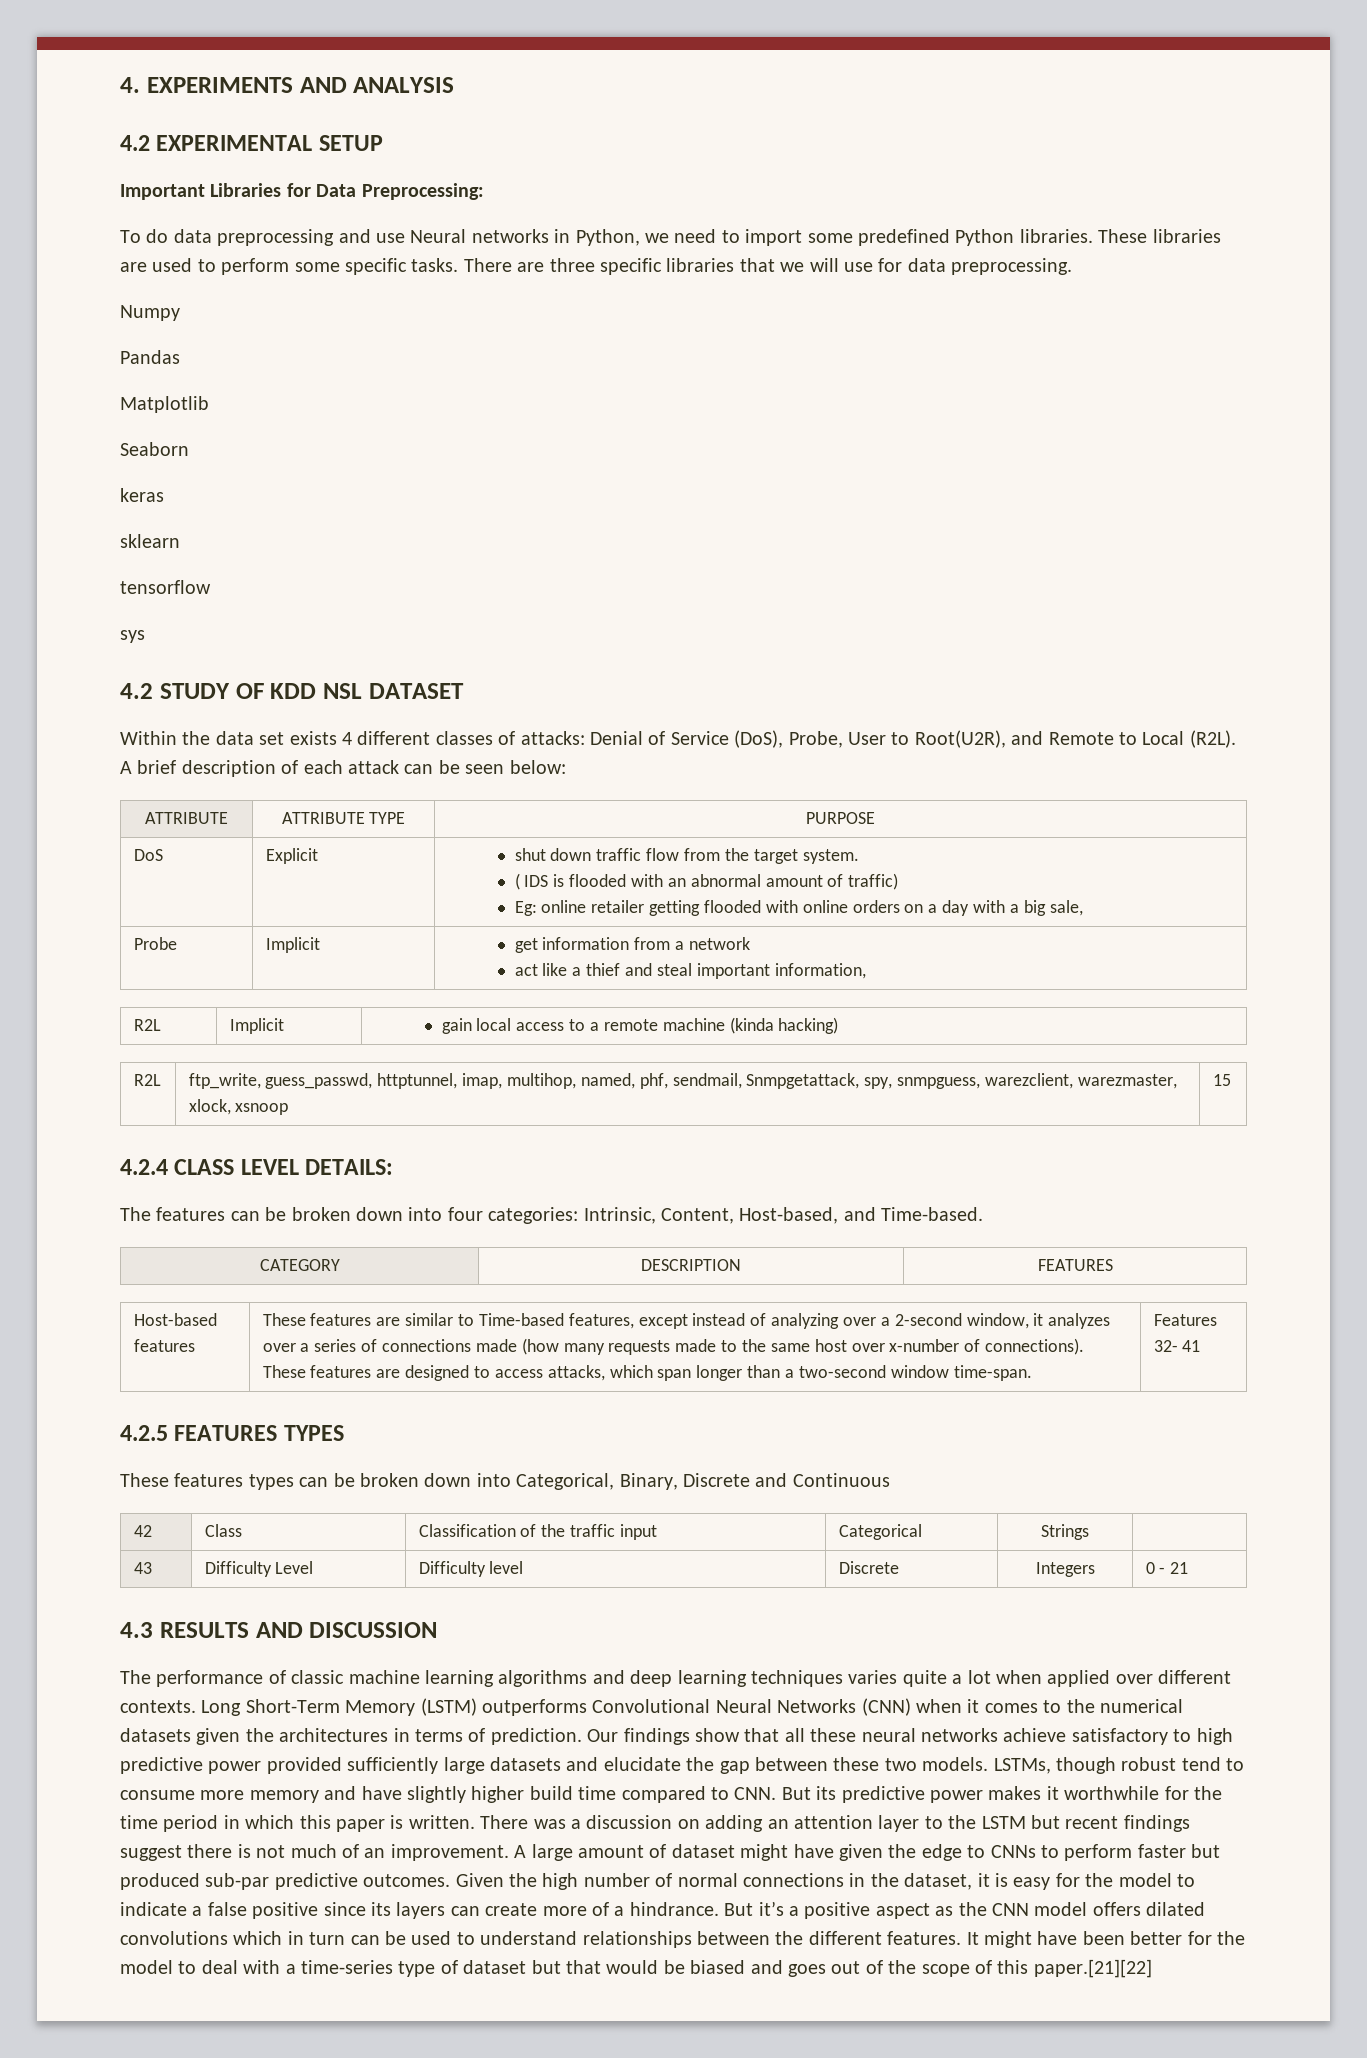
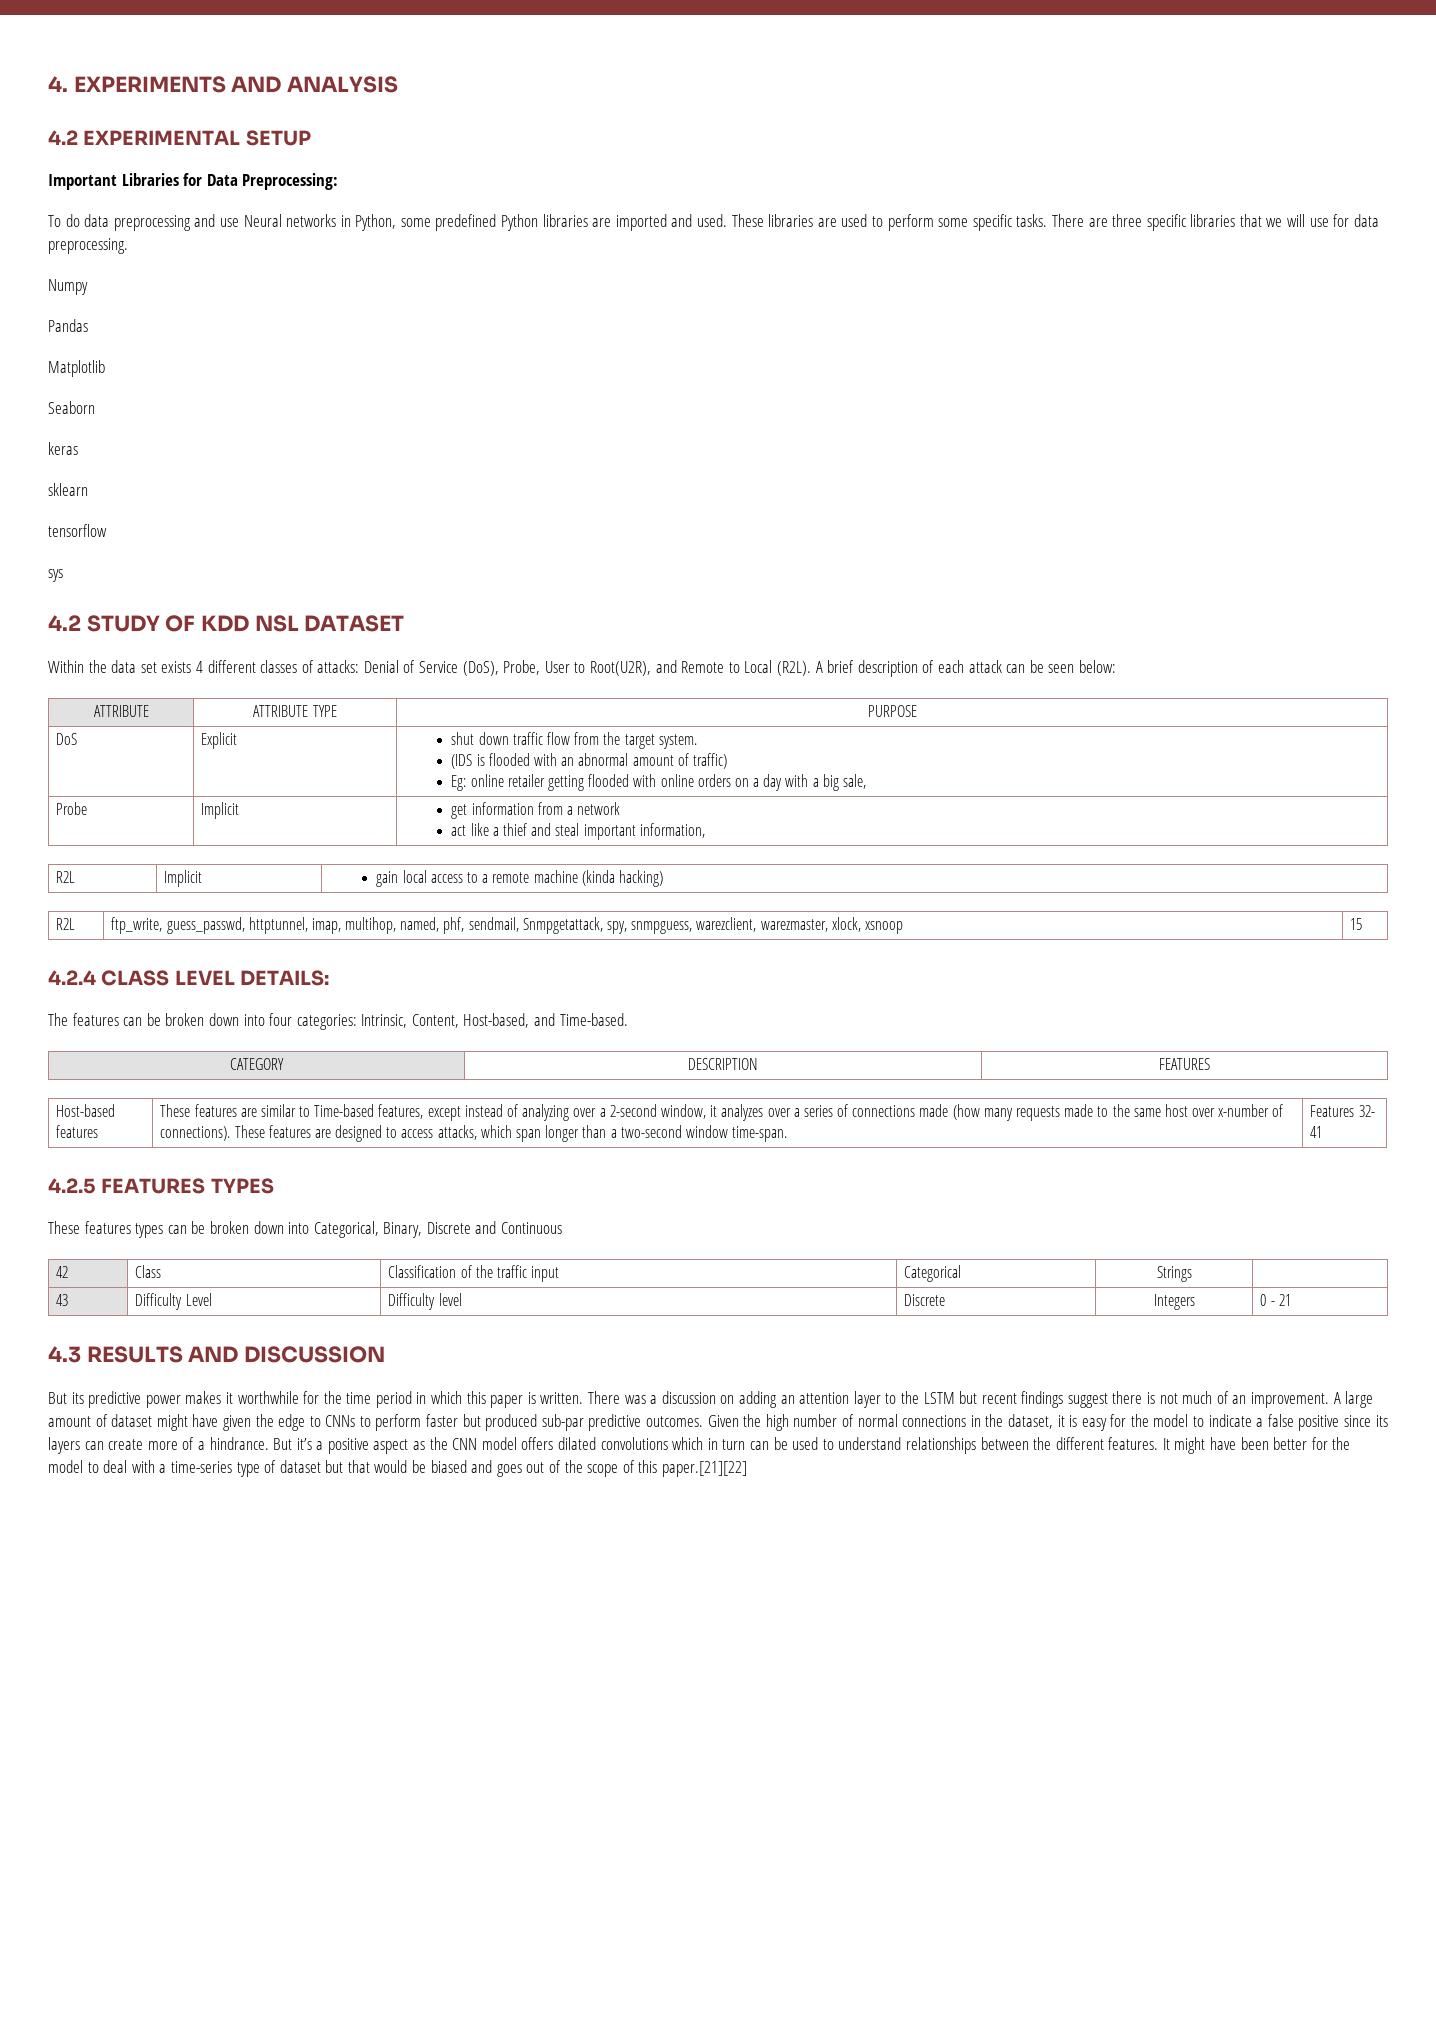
- To do data preprocessing and use Neural networks in Python, we need to import some predefined Python libraries.
+ To do data preprocessing and use Neural networks in Python, some predefined Python libraries are imported and used.
  DoS | Explicit | shut down traffic flow from the target system.
- ( IDS is flooded with an abnormal amount of traffic)
+ (IDS is flooded with an abnormal amount of traffic)
- The performance of classic machine learning algorithms and deep learning techniques varies quite a lot when applied over different contexts. Long Short-Term Memory (LSTM) outperforms Convolutional Neural Networks (CNN) when it comes to the numerical datasets given the architectures in terms of prediction. Our findings show that all these neural networks achieve satisfactory to high predictive power provided sufficiently large datasets and elucidate the gap between these two models. LSTMs, though robust tend to consume more memory and have slightly higher build time compared to CNN. But its predictive power makes it worthwhile for the time period in which this paper is written.
+ But its predictive power makes it worthwhile for the time period in which this paper is written.

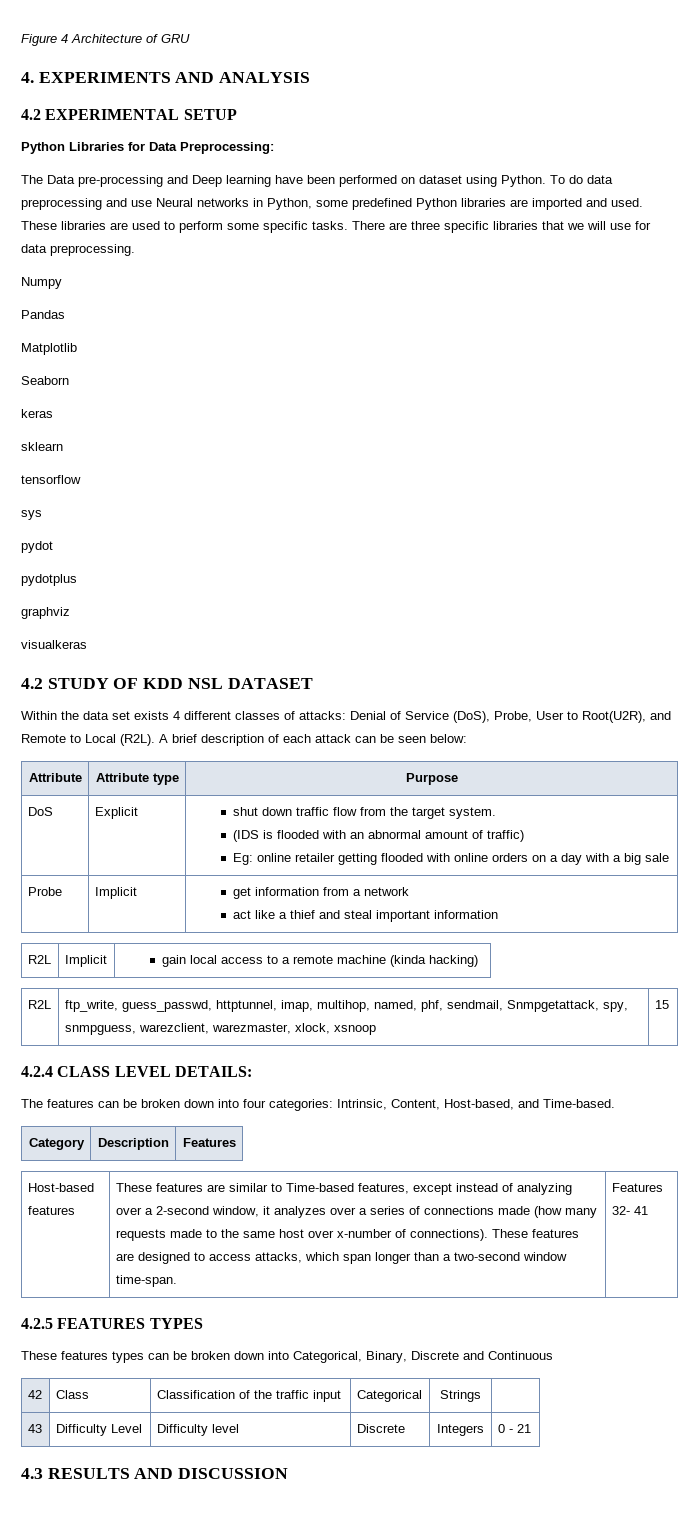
+ Figure 4 Architecture of GRU
- Important Libraries for Data Preprocessing:
+ Python Libraries for Data Preprocessing:
+ The Data pre-processing and Deep learning have been performed on dataset using Python.
+ pydot
+ pydotplus
+ graphviz
+ visualkeras
- ATTRIBUTE | ATTRIBUTE TYPE | PURPOSE
+ Attribute | Attribute type | Purpose
  DoS | Explicit | shut down traffic flow from the target system.
  (IDS is flooded with an abnormal amount of traffic)
- Eg: online retailer getting flooded with online orders on a day with a big sale,
+ Eg: online retailer getting flooded with online orders on a day with a big sale
  Probe | Implicit | get information from a network
- act like a thief and steal important information,
+ act like a thief and steal important information
- CATEGORY | DESCRIPTION | FEATURES
+ Category | Description | Features
- But its predictive power makes it worthwhile for the time period in which this paper is written. There was a discussion on adding an attention layer to the LSTM but recent findings suggest there is not much of an improvement. A large amount of dataset might have given the edge to CNNs to perform faster but produced sub-par predictive outcomes. Given the high number of normal connections in the dataset, it is easy for the model to indicate a false positive since its layers can create more of a hindrance. But it’s a positive aspect as the CNN model offers dilated convolutions which in turn can be used to understand relationships between the different features. It might have been better for the model to deal with a time-series type of dataset but that would be biased and goes out of the scope of this paper.[21][22]

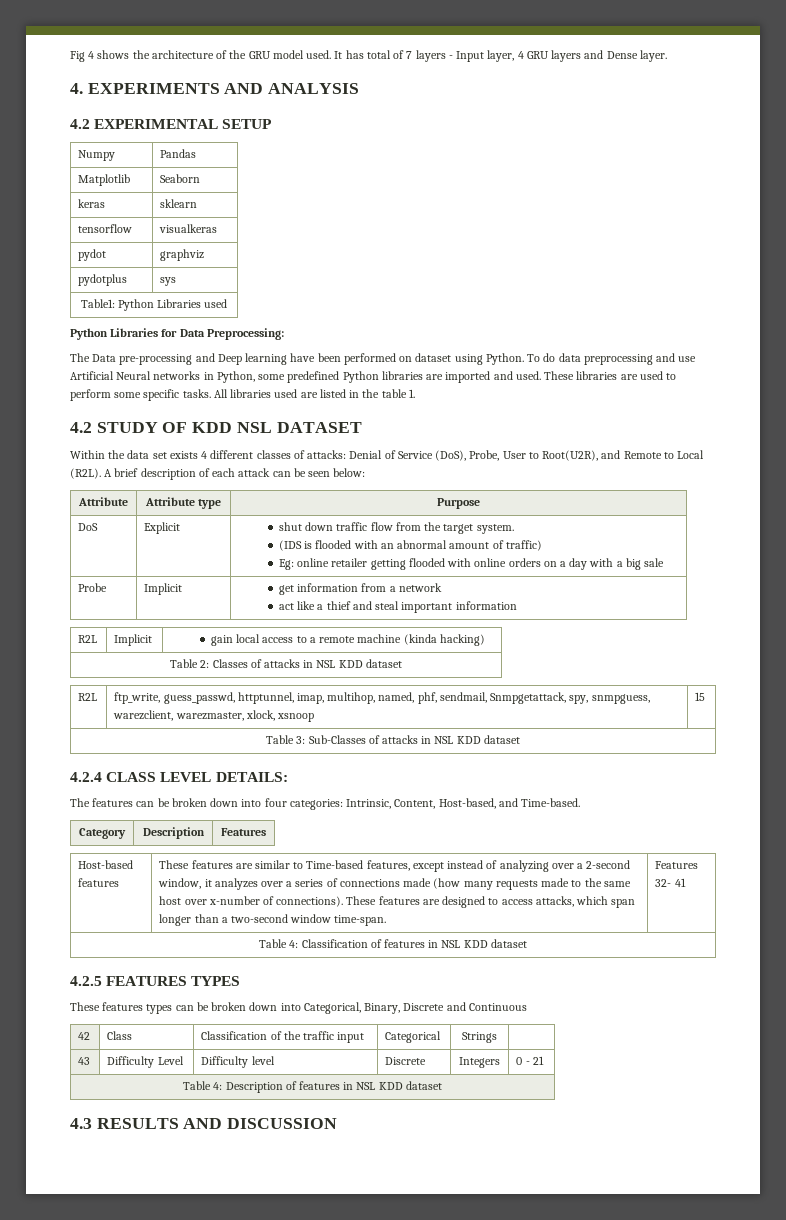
- Figure 4 Architecture of GRU
+ Fig 4 shows the architecture of the GRU model used. It has total of 7 layers - Input layer, 4 GRU layers and Dense layer.
+ Numpy | Pandas
+ Matplotlib | Seaborn
+ keras | sklearn
+ tensorflow | visualkeras
+ pydot | graphviz
+ pydotplus | sys
+ Table1: Python Libraries used
- To do data preprocessing and use Neural networks in Python, some predefined Python libraries are imported and used.
+ To do data preprocessing and use Artificial Neural networks in Python, some predefined Python libraries are imported and used.
- There are three specific libraries that we will use for data preprocessing.
- Numpy
- Pandas
- Matplotlib
- Seaborn
- keras
- sklearn
- tensorflow
- sys
- pydot
- pydotplus
- graphviz
- visualkeras
+ All libraries used are listed in the table 1.
+ Table 2: Classes of attacks in NSL KDD dataset
+ Table 3: Sub-Classes of attacks in NSL KDD dataset
+ Table 4: Classification of features in NSL KDD dataset
+ Table 4: Description of features in NSL KDD dataset

